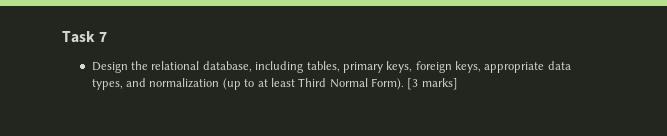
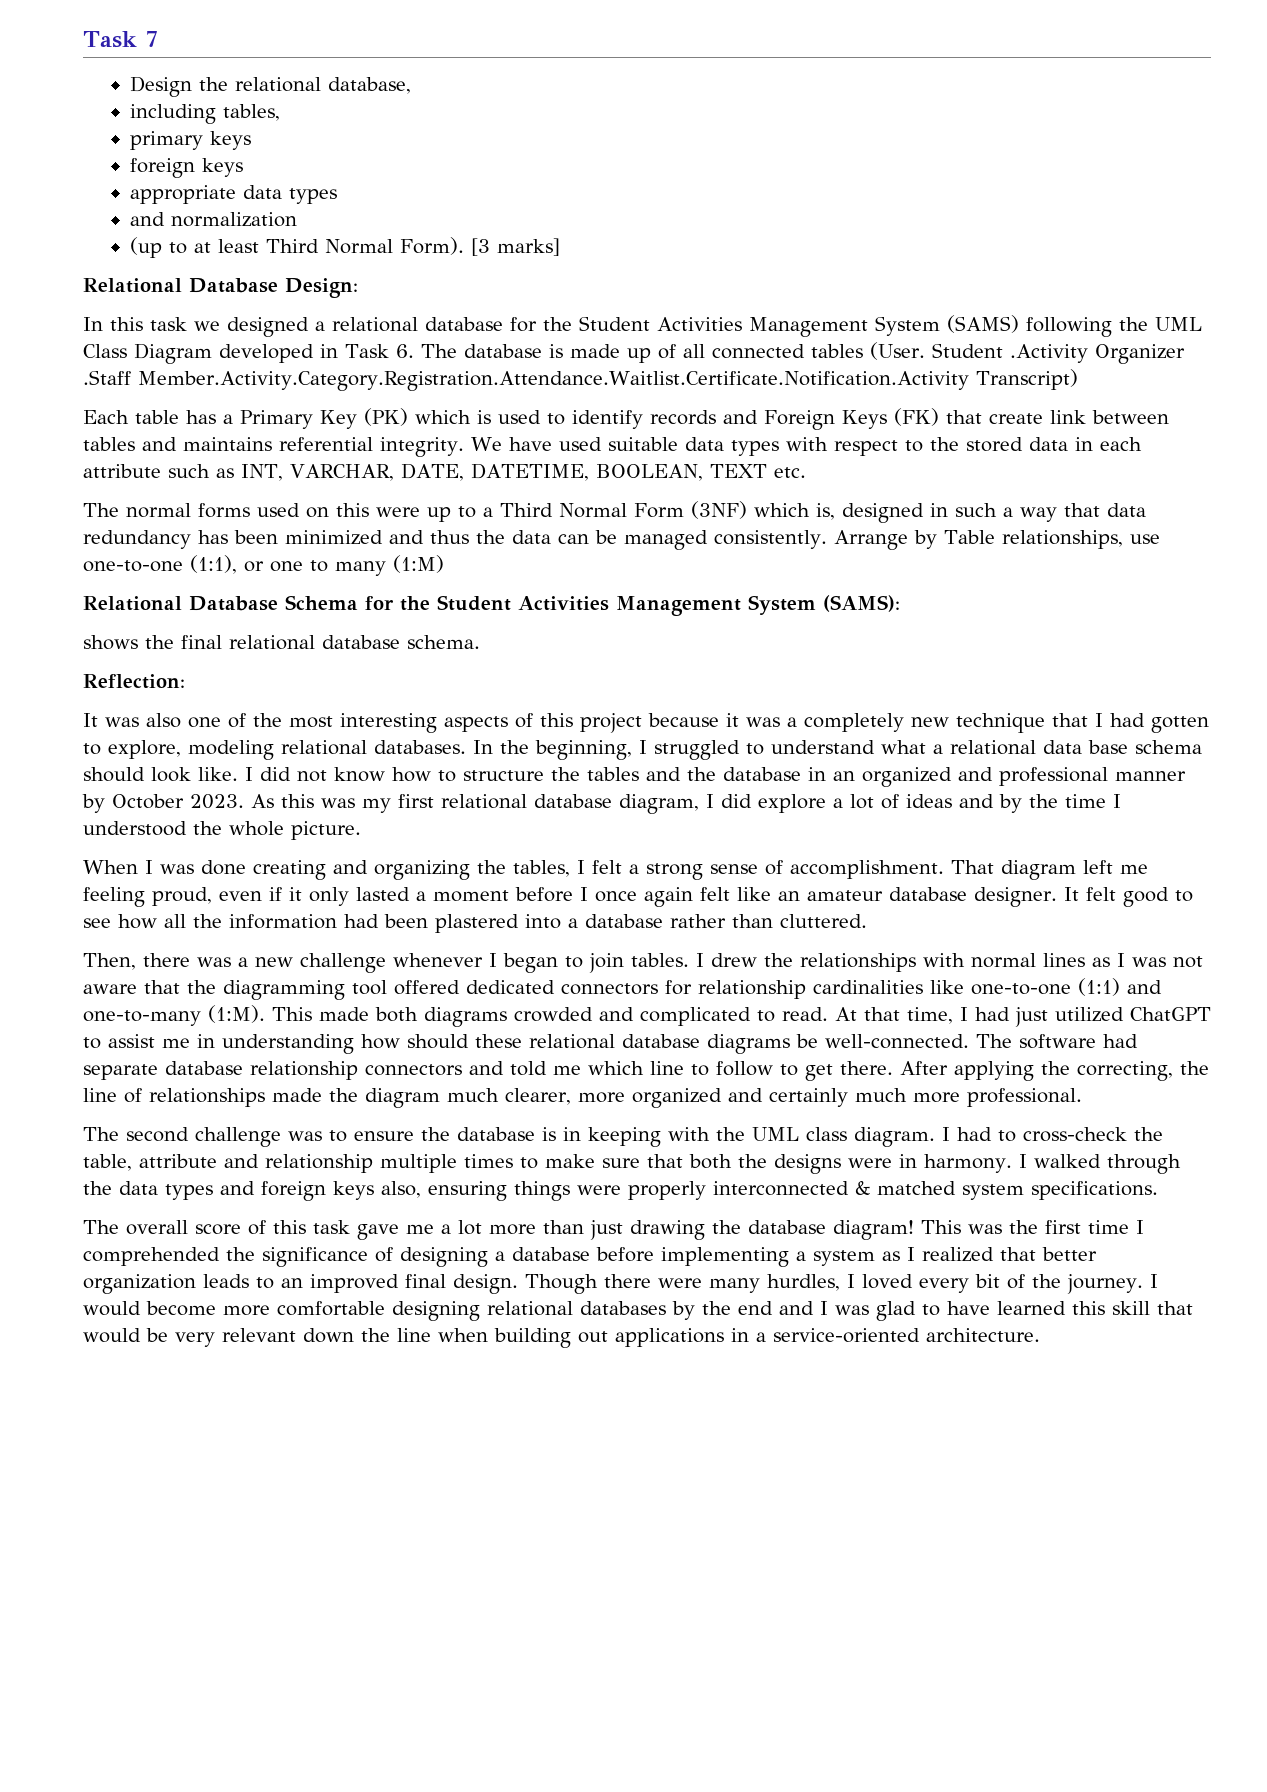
- Design the relational database, including tables, primary keys, foreign keys, appropriate data types, and normalization (up to at least Third Normal Form).
+ Design the relational database,
+ including tables,
+ primary keys
+ foreign keys
+ appropriate data types
+ and normalization
+ (up to at least Third Normal Form).
+ Relational Database Design:
+ In this task we designed a relational database for the Student Activities Management System (SAMS) following the UML Class Diagram developed in Task 6. The database is made up of all connected tables (User. Student .Activity Organizer .Staff Member.Activity.Category.Registration.Attendance.Waitlist.Certificate.Notification.Activity Transcript)
+ Each table has a Primary Key (PK) which is used to identify records and Foreign Keys (FK) that create link between tables and maintains referential integrity. We have used suitable data types with respect to the stored data in each attribute such as INT, VARCHAR, DATE, DATETIME, BOOLEAN, TEXT etc.
+ The normal forms used on this were up to a Third Normal Form (3NF) which is, designed in such a way that data redundancy has been minimized and thus the data can be managed consistently. Arrange by Table relationships, use one-to-one (1:1), or one to many (1:M)
+ Relational Database Schema for the Student Activities Management System (SAMS):
+ shows the final relational database schema.
+ Reflection:
+ It was also one of the most interesting aspects of this project because it was a completely new technique that I had gotten to explore, modeling relational databases. In the beginning, I struggled to understand what a relational data base schema should look like. I did not know how to structure the tables and the database in an organized and professional manner by October 2023. As this was my first relational database diagram, I did explore a lot of ideas and by the time I understood the whole picture.
+ When I was done creating and organizing the tables, I felt a strong sense of accomplishment. That diagram left me feeling proud, even if it only lasted a moment before I once again felt like an amateur database designer. It felt good to see how all the information had been plastered into a database rather than cluttered.
+ Then, there was a new challenge whenever I began to join tables. I drew the relationships with normal lines as I was not aware that the diagramming tool offered dedicated connectors for relationship cardinalities like one-to-one (1:1) and one-to-many (1:M). This made both diagrams crowded and complicated to read. At that time, I had just utilized ChatGPT to assist me in understanding how should these relational database diagrams be well-connected. The software had separate database relationship connectors and told me which line to follow to get there. After applying the correcting, the line of relationships made the diagram much clearer, more organized and certainly much more professional.
+ The second challenge was to ensure the database is in keeping with the UML class diagram. I had to cross-check the table, attribute and relationship multiple times to make sure that both the designs were in harmony. I walked through the data types and foreign keys also, ensuring things were properly interconnected & matched system specifications.
+ The overall score of this task gave me a lot more than just drawing the database diagram! This was the first time I comprehended the significance of designing a database before implementing a system as I realized that better organization leads to an improved final design. Though there were many hurdles, I loved every bit of the journey. I would become more comfortable designing relational databases by the end and I was glad to have learned this skill that would be very relevant down the line when building out applications in a service-oriented architecture.

